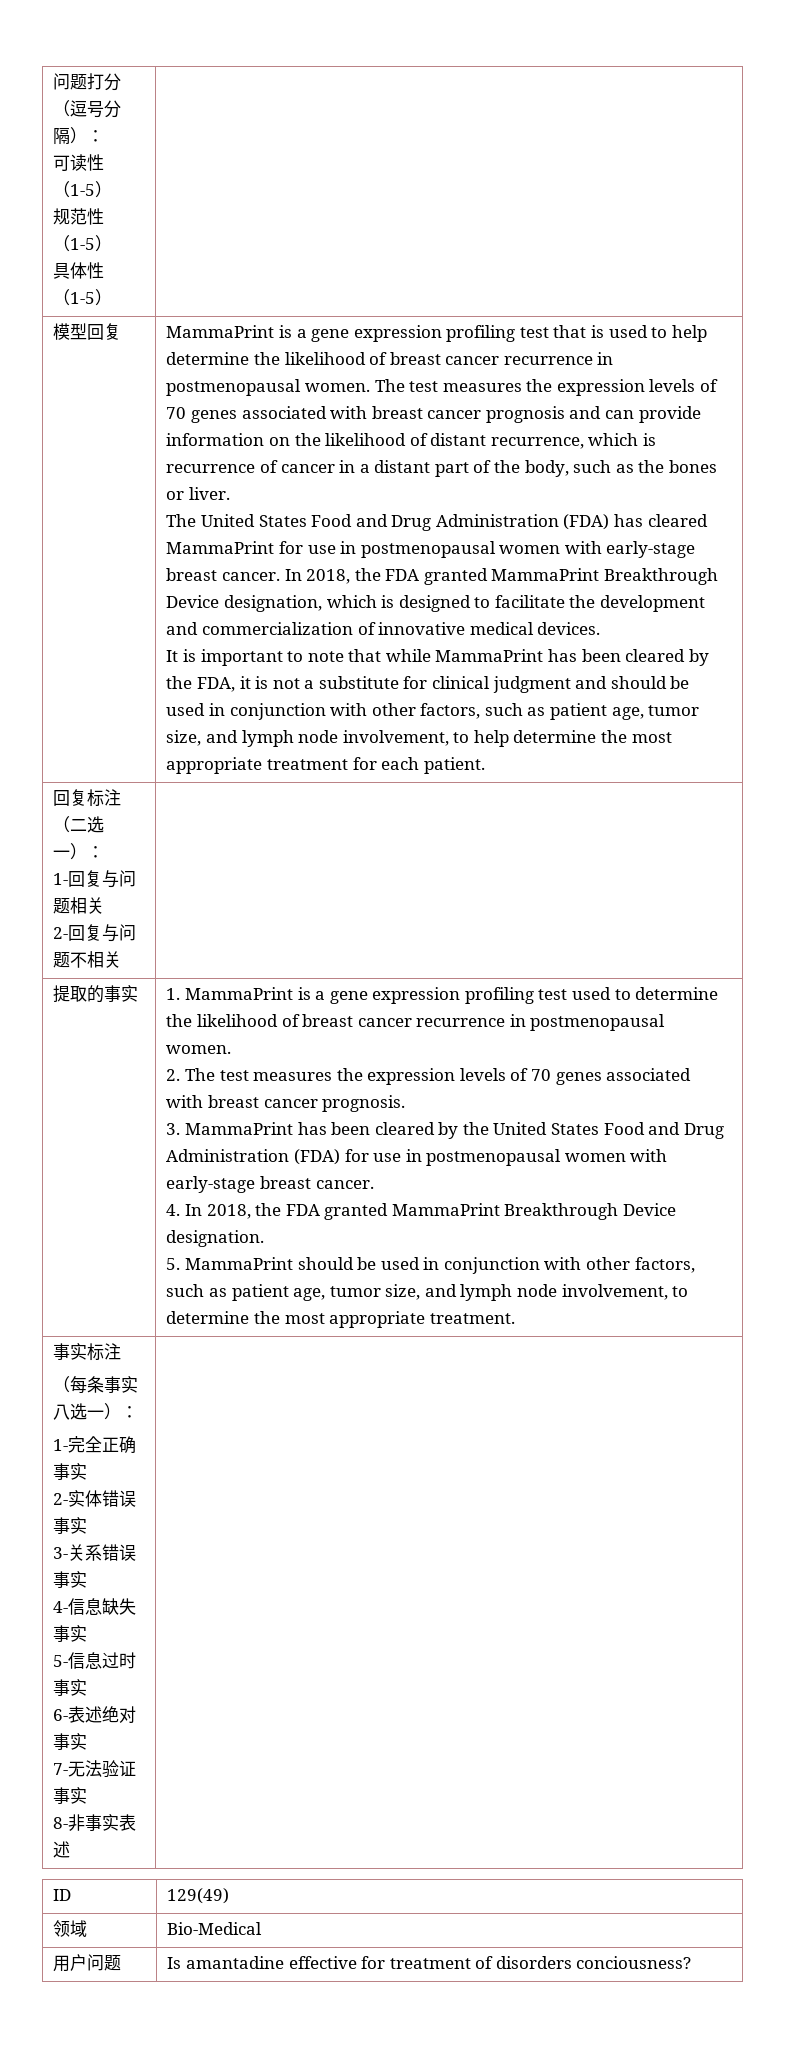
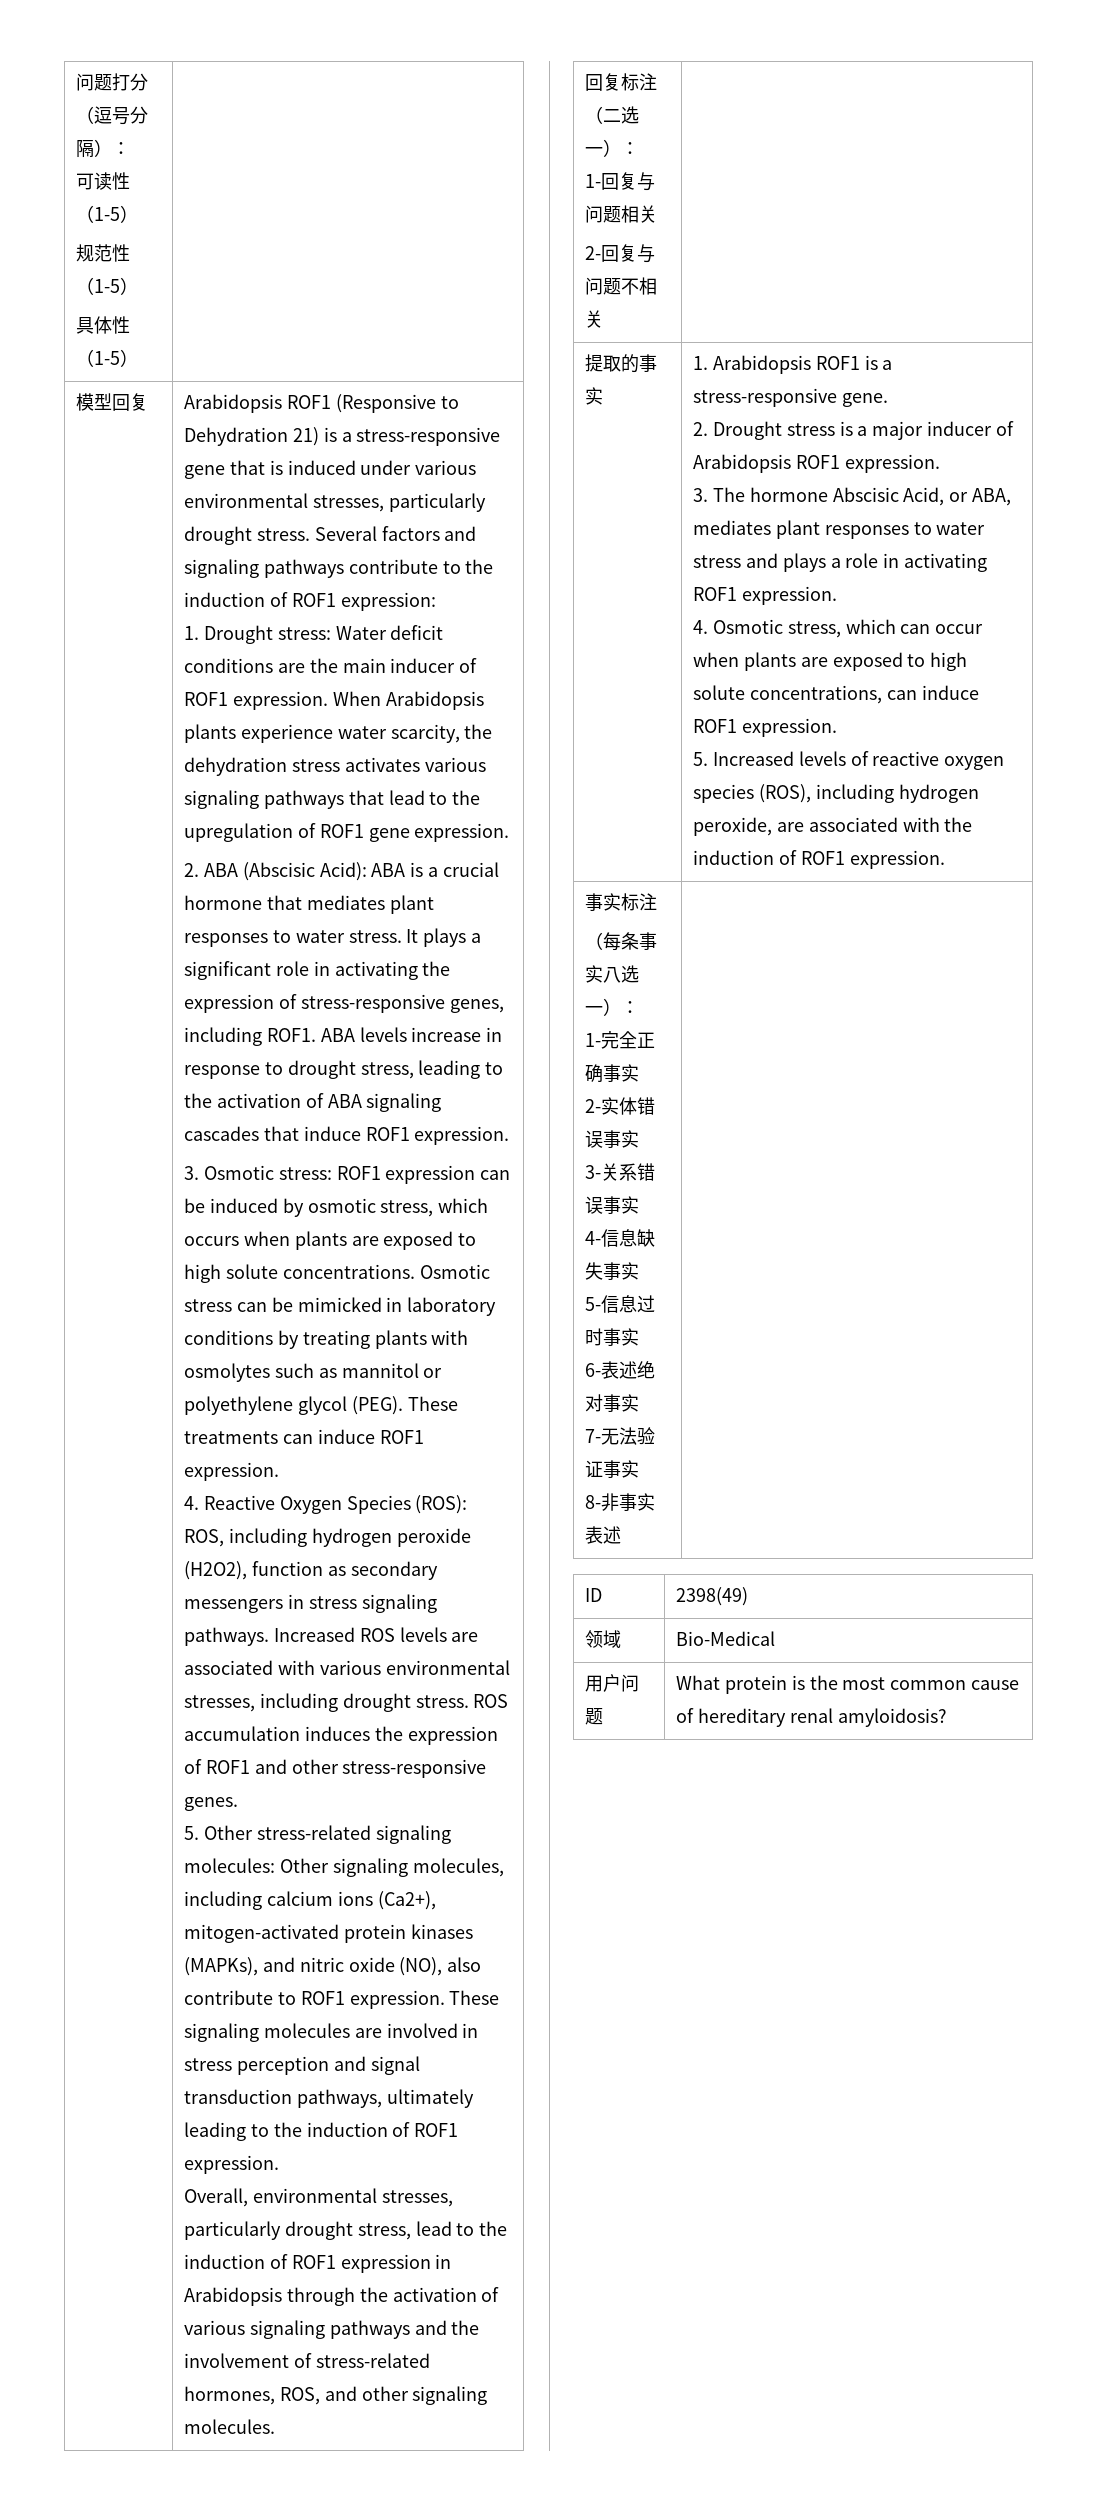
- MammaPrint is a gene expression profiling test that is used to help determine the likelihood of breast cancer recurrence in postmenopausal women. The test measures the expression levels of 70 genes associated with breast cancer prognosis and can provide information on the likelihood of distant recurrence, which is recurrence of cancer in a distant part of the body, such as the bones or liver.
- The United States Food and Drug Administration (FDA) has cleared MammaPrint for use in postmenopausal women with early-stage breast cancer. In 2018, the FDA granted MammaPrint Breakthrough Device designation, which is designed to facilitate the development and commercialization of innovative medical devices.
- It is important to note that while MammaPrint has been cleared by the FDA, it is not a substitute for clinical judgment and should be used in conjunction with other factors, such as patient age, tumor size, and lymph node involvement, to help determine the most appropriate treatment for each patient.
+ Arabidopsis ROF1 (Responsive to Dehydration 21) is a stress-responsive gene that is induced under various environmental stresses, particularly drought stress. Several factors and signaling pathways contribute to the induction of ROF1 expression:
+ 1. Drought stress: Water deficit conditions are the main inducer of ROF1 expression. When Arabidopsis plants experience water scarcity, the dehydration stress activates various signaling pathways that lead to the upregulation of ROF1 gene expression.
+ 2. ABA (Abscisic Acid): ABA is a crucial hormone that mediates plant responses to water stress. It plays a significant role in activating the expression of stress-responsive genes, including ROF1. ABA levels increase in response to drought stress, leading to the activation of ABA signaling cascades that induce ROF1 expression.
+ 3. Osmotic stress: ROF1 expression can be induced by osmotic stress, which occurs when plants are exposed to high solute concentrations. Osmotic stress can be mimicked in laboratory conditions by treating plants with osmolytes such as mannitol or polyethylene glycol (PEG). These treatments can induce ROF1 expression.
+ 4. Reactive Oxygen Species (ROS): ROS, including hydrogen peroxide (H2O2), function as secondary messengers in stress signaling pathways. Increased ROS levels are associated with various environmental stresses, including drought stress. ROS accumulation induces the expression of ROF1 and other stress-responsive genes.
+ 5. Other stress-related signaling molecules: Other signaling molecules, including calcium ions (Ca2+), mitogen-activated protein kinases (MAPKs), and nitric oxide (NO), also contribute to ROF1 expression. These signaling molecules are involved in stress perception and signal transduction pathways, ultimately leading to the induction of ROF1 expression.
+ Overall, environmental stresses, particularly drought stress, lead to the induction of ROF1 expression in Arabidopsis through the activation of various signaling pathways and the involvement of stress-related hormones, ROS, and other signaling molecules.
- 1. MammaPrint is a gene expression profiling test used to determine the likelihood of breast cancer recurrence in postmenopausal women.
- 2. The test measures the expression levels of 70 genes associated with breast cancer prognosis.
- 3. MammaPrint has been cleared by the United States Food and Drug Administration (FDA) for use in postmenopausal women with early-stage breast cancer.
- 4. In 2018, the FDA granted MammaPrint Breakthrough Device designation.
- 5. MammaPrint should be used in conjunction with other factors, such as patient age, tumor size, and lymph node involvement, to determine the most appropriate treatment.
+ 1. Arabidopsis ROF1 is a stress-responsive gene.
+ 2. Drought stress is a major inducer of Arabidopsis ROF1 expression.
+ 3. The hormone Abscisic Acid, or ABA, mediates plant responses to water stress and plays a role in activating ROF1 expression.
+ 4. Osmotic stress, which can occur when plants are exposed to high solute concentrations, can induce ROF1 expression.
+ 5. Increased levels of reactive oxygen species (ROS), including hydrogen peroxide, are associated with the induction of ROF1 expression.
- ID | 129(49)
+ ID | 2398(49)
- 用户问题 | Is amantadine effective for treatment of disorders conciousness?
+ 用户问题 | What protein is the most common cause of hereditary renal amyloidosis?

